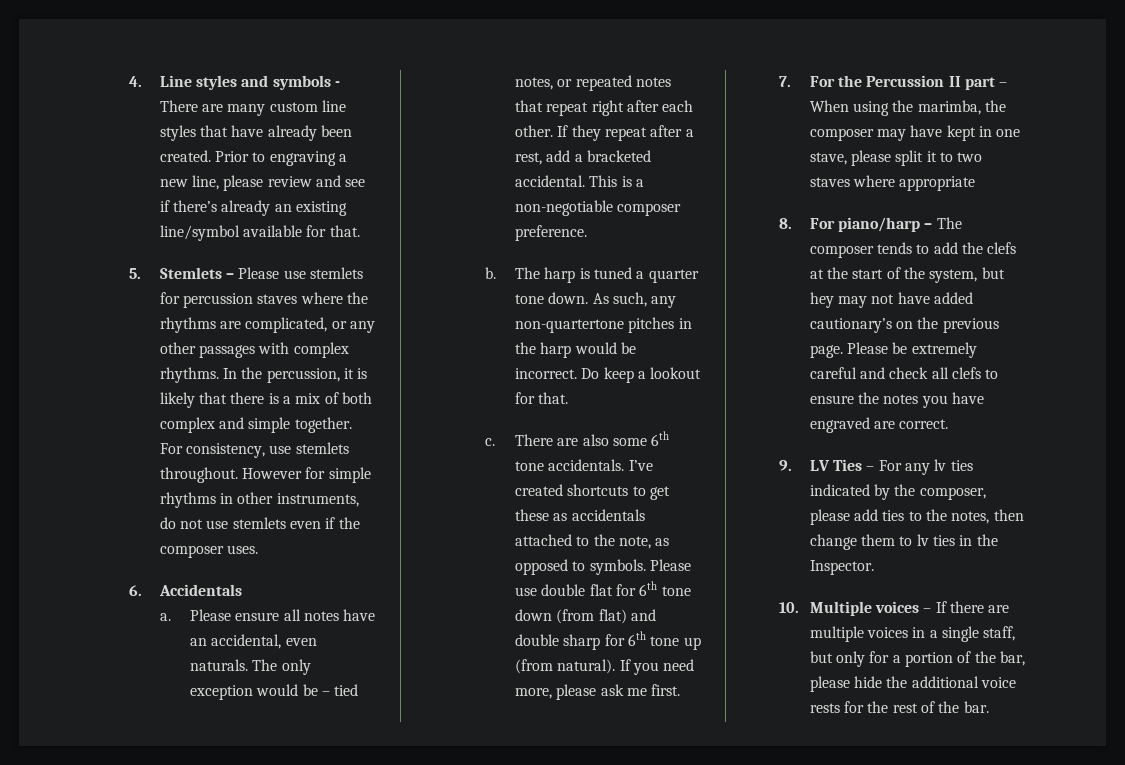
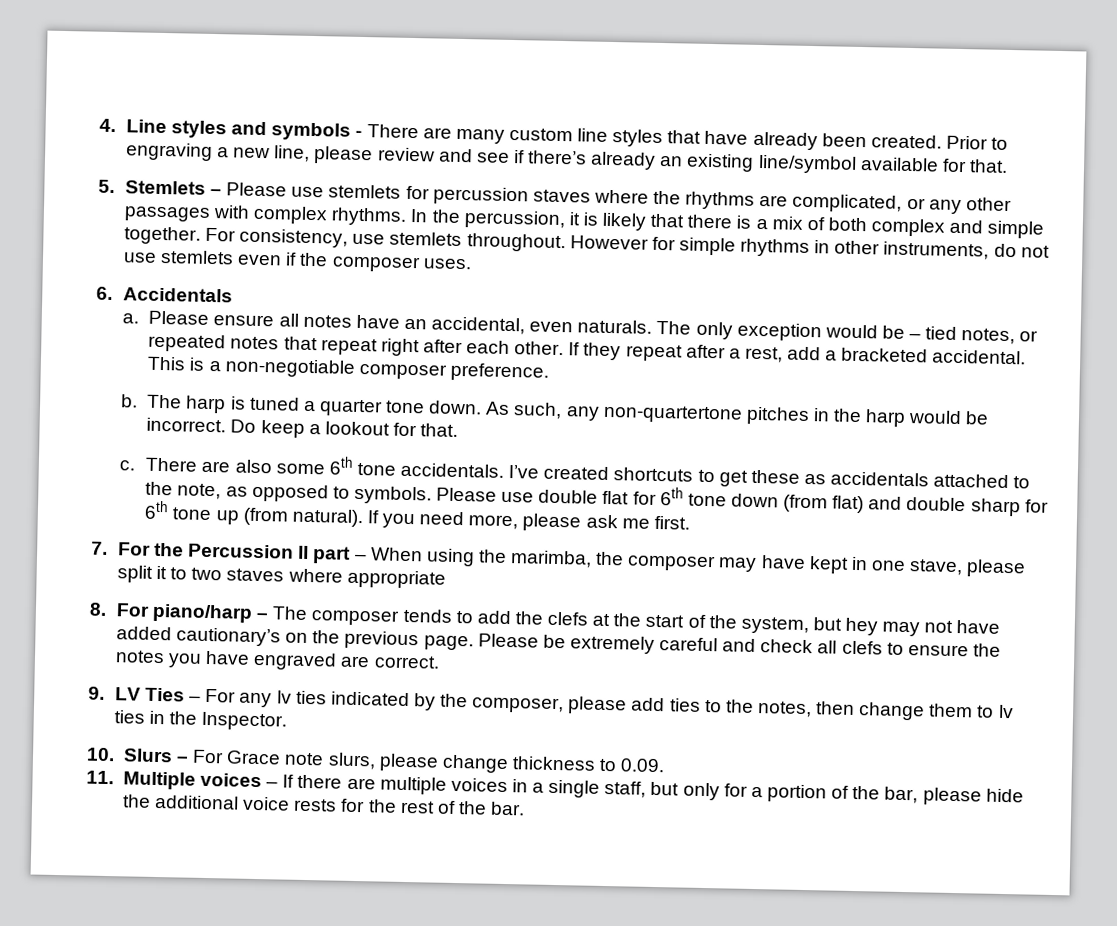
- 10. Multiple voices – If there are multiple voices in a single staff, but only for a portion of the bar, please hide the additional voice rests for the rest of the bar.
+ 10. Slurs – For Grace note slurs, please change thickness to 0.09.
+ 11. Multiple voices – If there are multiple voices in a single staff, but only for a portion of the bar, please hide the additional voice rests for the rest of the bar.

